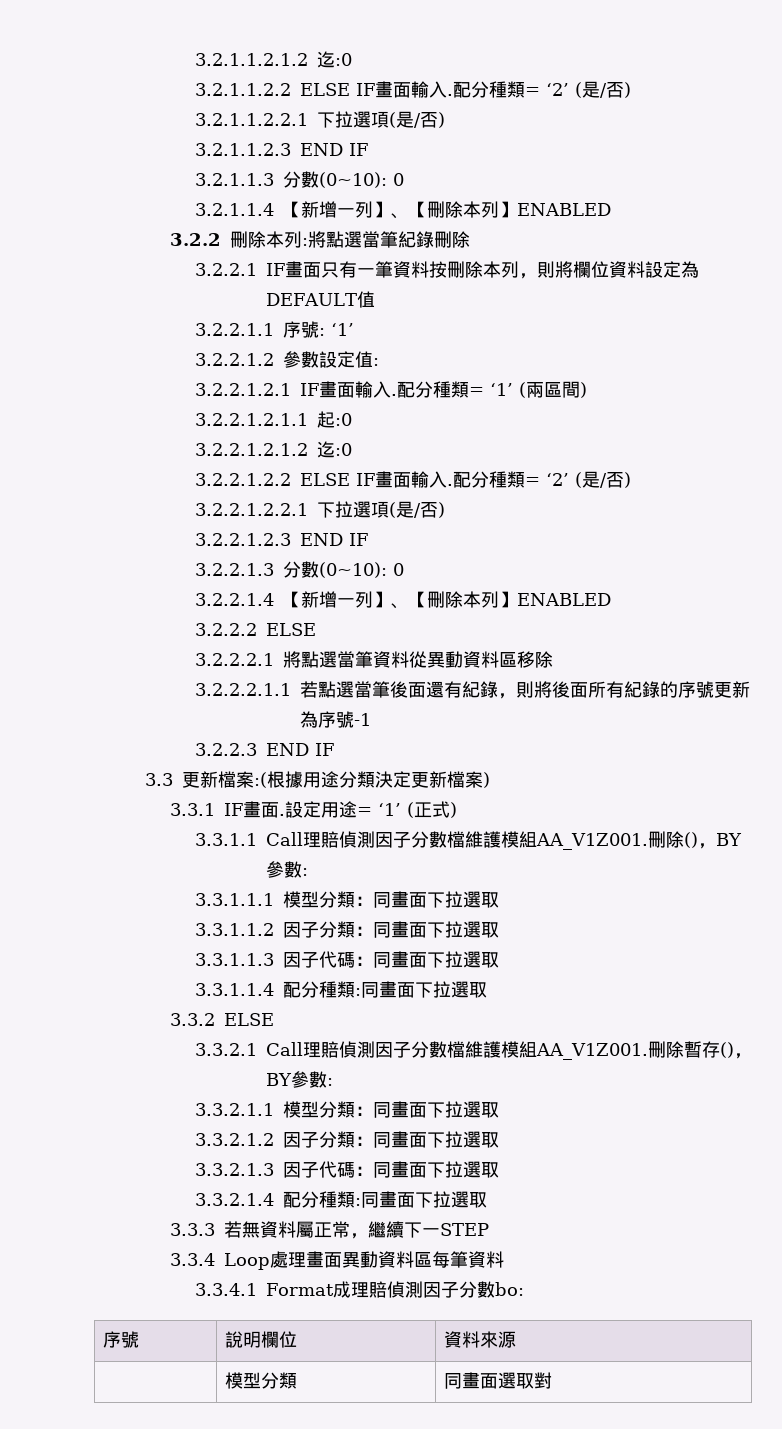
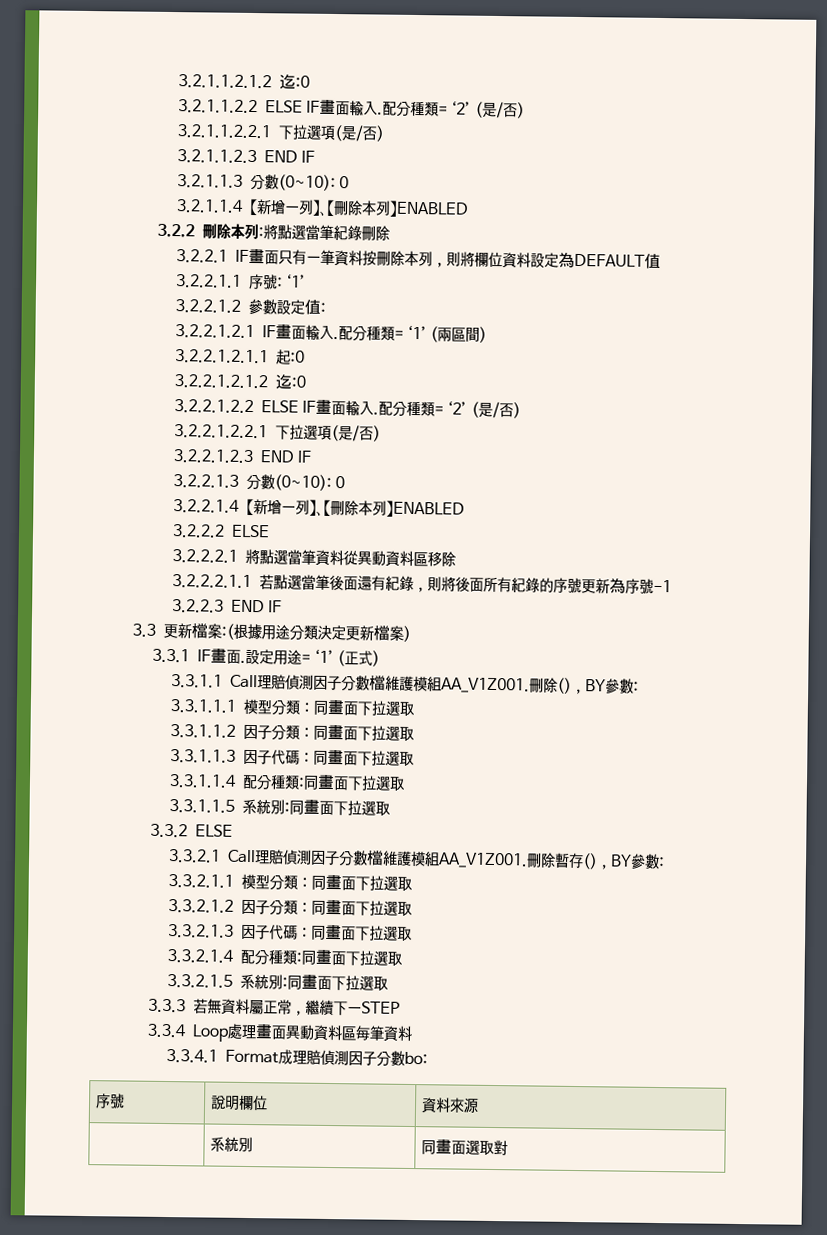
+ 3.3.1.1.5系統別:同畫面下拉選取
+ 3.3.2.1.5系統別:同畫面下拉選取
- | 模型分類 | 同畫面選取對
+ | 系統別 | 同畫面選取對

